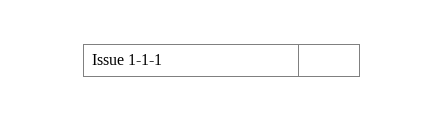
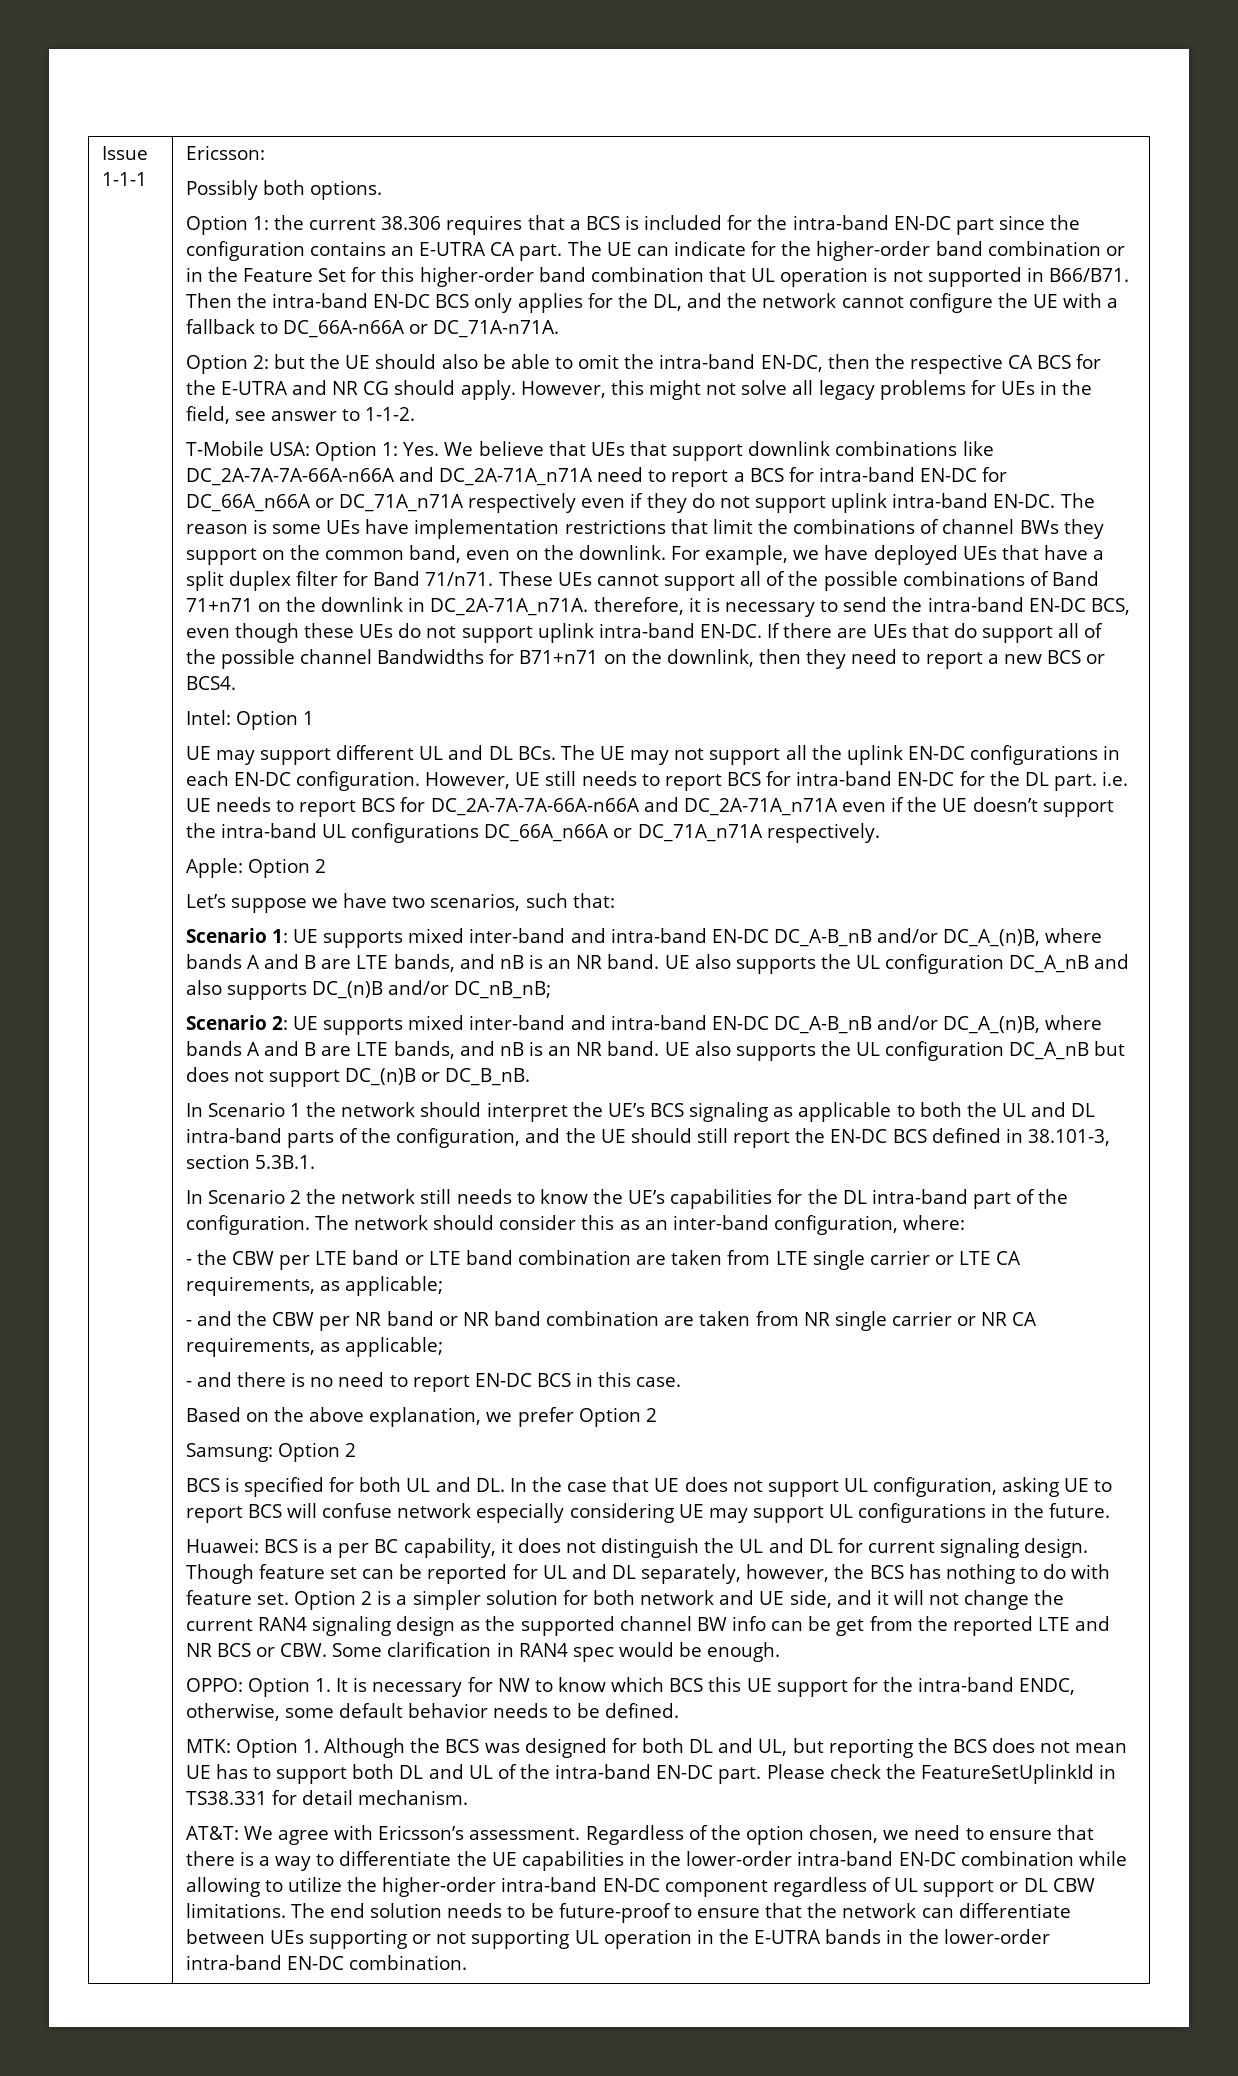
+ Ericsson:
+ Possibly both options.
+ Option 1: the current 38.306 requires that a BCS is included for the intra-band EN-DC part since the configuration contains an E-UTRA CA part. The UE can indicate for the higher-order band combination or in the Feature Set for this higher-order band combination that UL operation is not supported in B66/B71. Then the intra-band EN-DC BCS only applies for the DL, and the network cannot configure the UE with a fallback to DC_66A-n66A or DC_71A-n71A.
+ Option 2: but the UE should also be able to omit the intra-band EN-DC, then the respective CA BCS for the E-UTRA and NR CG should apply. However, this might not solve all legacy problems for UEs in the field, see answer to 1-1-2.
+ T-Mobile USA: Option 1: Yes. We believe that UEs that support downlink combinations like DC_2A-7A-7A-66A-n66A and DC_2A-71A_n71A need to report a BCS for intra-band EN-DC for DC_66A_n66A or DC_71A_n71A respectively even if they do not support uplink intra-band EN-DC. The reason is some UEs have implementation restrictions that limit the combinations of channel BWs they support on the common band, even on the downlink. For example, we have deployed UEs that have a split duplex filter for Band 71/n71. These UEs cannot support all of the possible combinations of Band 71+n71 on the downlink in DC_2A-71A_n71A. therefore, it is necessary to send the intra-band EN-DC BCS, even though these UEs do not support uplink intra-band EN-DC. If there are UEs that do support all of the possible channel Bandwidths for B71+n71 on the downlink, then they need to report a new BCS or BCS4.
+ Intel: Option 1
+ UE may support different UL and DL BCs. The UE may not support all the uplink EN-DC configurations in each EN-DC configuration. However, UE still needs to report BCS for intra-band EN-DC for the DL part. i.e. UE needs to report BCS for DC_2A-7A-7A-66A-n66A and DC_2A-71A_n71A even if the UE doesn’t support the intra-band UL configurations DC_66A_n66A or DC_71A_n71A respectively.
+ Apple: Option 2
+ Let’s suppose we have two scenarios, such that:
+ Scenario 1: UE supports mixed inter-band and intra-band EN-DC DC_A-B_nB and/or DC_A_(n)B, where bands A and B are LTE bands, and nB is an NR band. UE also supports the UL configuration DC_A_nB and also supports DC_(n)B and/or DC_nB_nB;
+ Scenario 2: UE supports mixed inter-band and intra-band EN-DC DC_A-B_nB and/or DC_A_(n)B, where bands A and B are LTE bands, and nB is an NR band. UE also supports the UL configuration DC_A_nB but does not support DC_(n)B or DC_B_nB.
+ In Scenario 1 the network should interpret the UE’s BCS signaling as applicable to both the UL and DL intra-band parts of the configuration, and the UE should still report the EN-DC BCS defined in 38.101-3, section 5.3B.1.
+ In Scenario 2 the network still needs to know the UE’s capabilities for the DL intra-band part of the configuration. The network should consider this as an inter-band configuration, where:
+ - the CBW per LTE band or LTE band combination are taken from LTE single carrier or LTE CA requirements, as applicable;
+ - and the CBW per NR band or NR band combination are taken from NR single carrier or NR CA requirements, as applicable;
+ - and there is no need to report EN-DC BCS in this case.
+ Based on the above explanation, we prefer Option 2
+ Samsung: Option 2
+ BCS is specified for both UL and DL. In the case that UE does not support UL configuration, asking UE to report BCS will confuse network especially considering UE may support UL configurations in the future.
+ Huawei: BCS is a per BC capability, it does not distinguish the UL and DL for current signaling design. Though feature set can be reported for UL and DL separately, however, the BCS has nothing to do with feature set. Option 2 is a simpler solution for both network and UE side, and it will not change the current RAN4 signaling design as the supported channel BW info can be get from the reported LTE and NR BCS or CBW. Some clarification in RAN4 spec would be enough.
+ OPPO: Option 1. It is necessary for NW to know which BCS this UE support for the intra-band ENDC, otherwise, some default behavior needs to be defined.
+ MTK: Option 1. Although the BCS was designed for both DL and UL, but reporting the BCS does not mean UE has to support both DL and UL of the intra-band EN-DC part. Please check the FeatureSetUplinkId in TS38.331 for detail mechanism.
+ AT&T: We agree with Ericsson’s assessment. Regardless of the option chosen, we need to ensure that there is a way to differentiate the UE capabilities in the lower-order intra-band EN-DC combination while allowing to utilize the higher-order intra-band EN-DC component regardless of UL support or DL CBW limitations. The end solution needs to be future-proof to ensure that the network can differentiate between UEs supporting or not supporting UL operation in the E-UTRA bands in the lower-order intra-band EN-DC combination.

